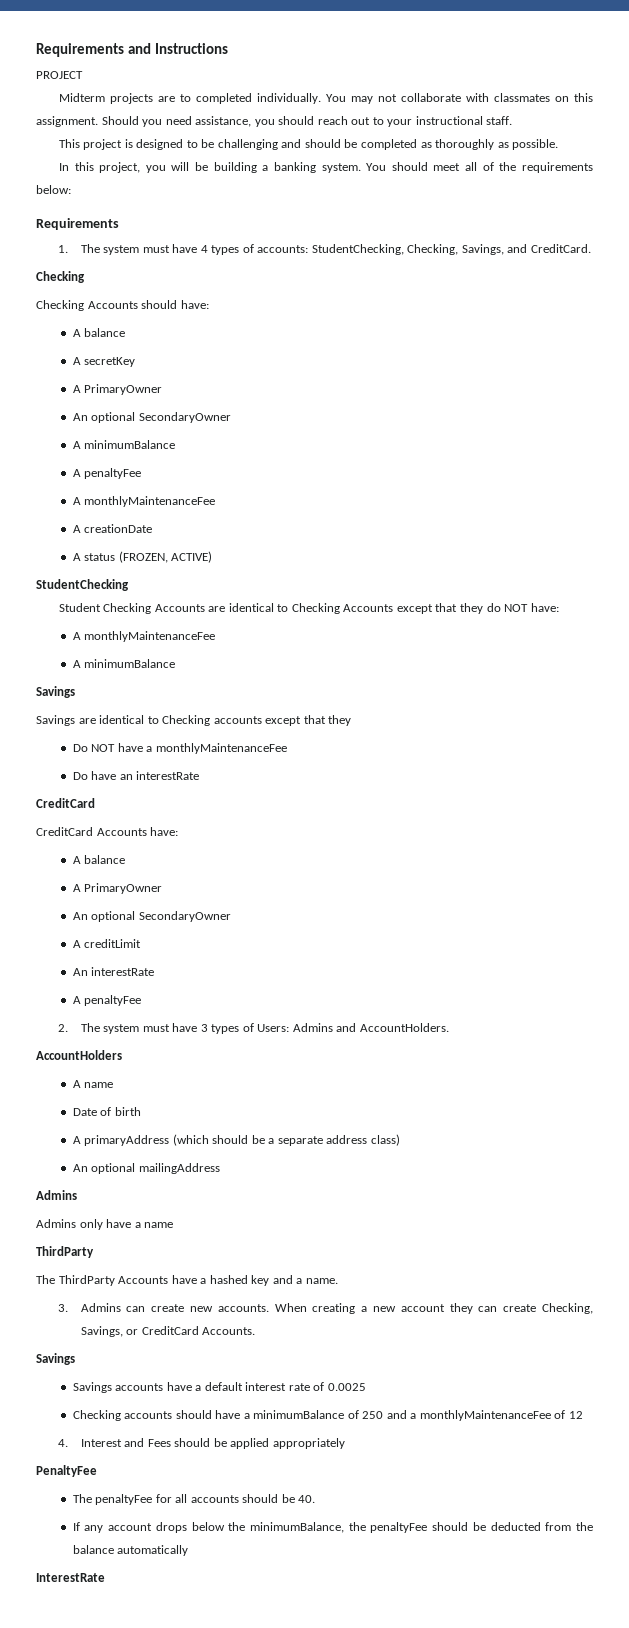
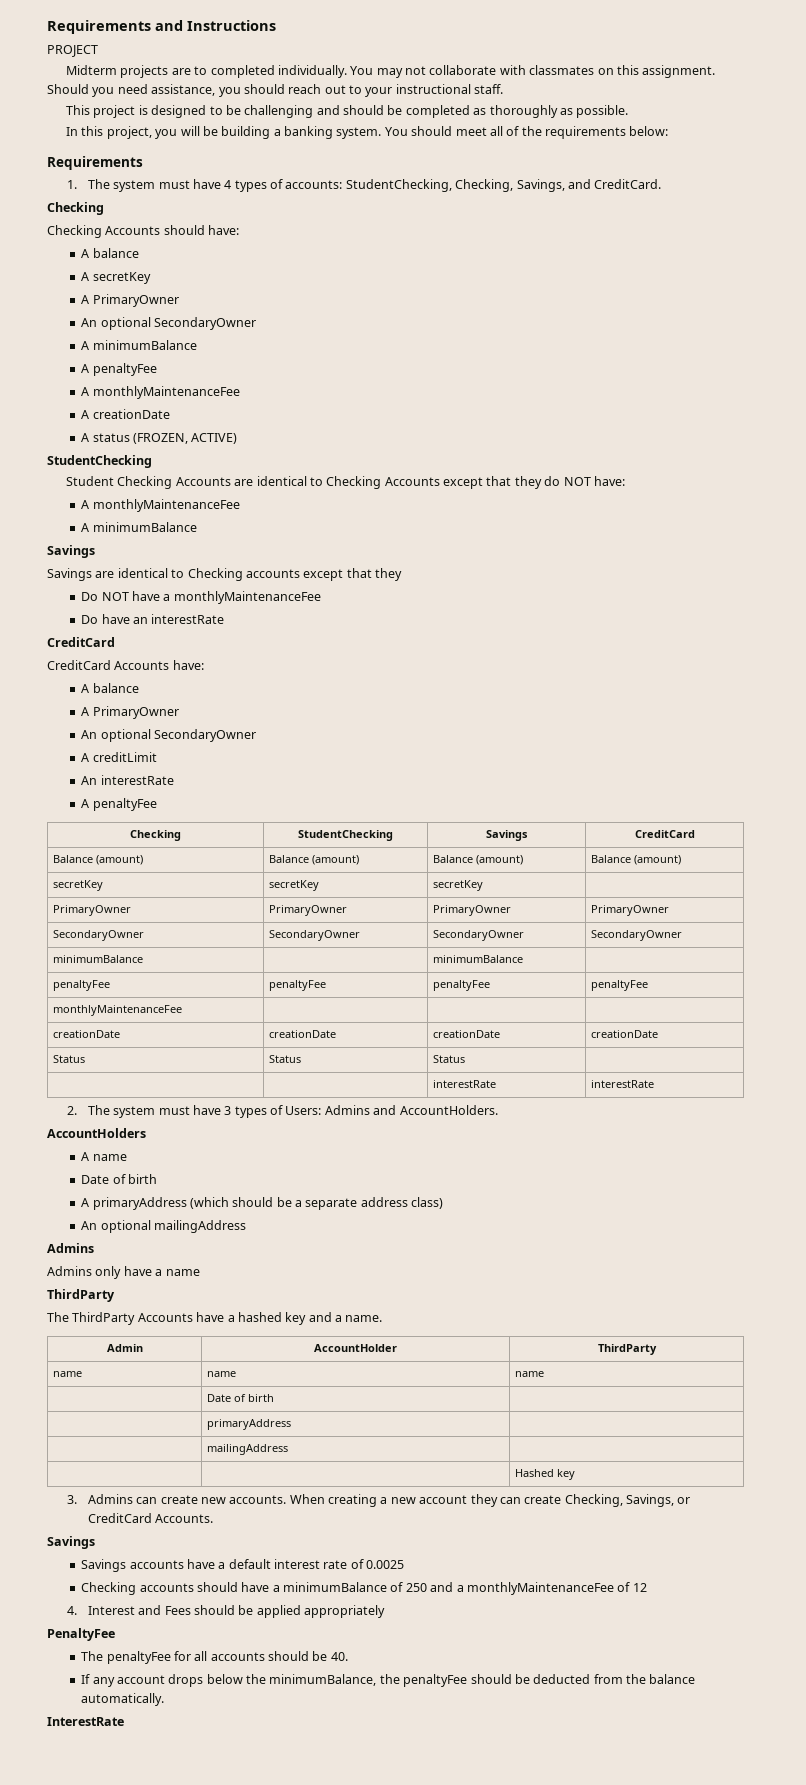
+ Checking | StudentChecking | Savings | CreditCard
+ Balance (amount) | Balance (amount) | Balance (amount) | Balance (amount)
+ secretKey | secretKey | secretKey |
+ PrimaryOwner | PrimaryOwner | PrimaryOwner | PrimaryOwner
+ SecondaryOwner | SecondaryOwner | SecondaryOwner | SecondaryOwner
+ minimumBalance | | minimumBalance |
+ penaltyFee | penaltyFee | penaltyFee | penaltyFee
+ monthlyMaintenanceFee | | |
+ creationDate | creationDate | creationDate | creationDate
+ Status | Status | Status |
+ | | interestRate | interestRate
+ Admin | AccountHolder | ThirdParty
+ name | name | name
+ | Date of birth |
+ | primaryAddress |
+ | mailingAddress |
+ | | Hashed key
- If any account drops below the minimumBalance, the penaltyFee should be deducted from the balance automatically
+ If any account drops below the minimumBalance, the penaltyFee should be deducted from the balance automatically.

